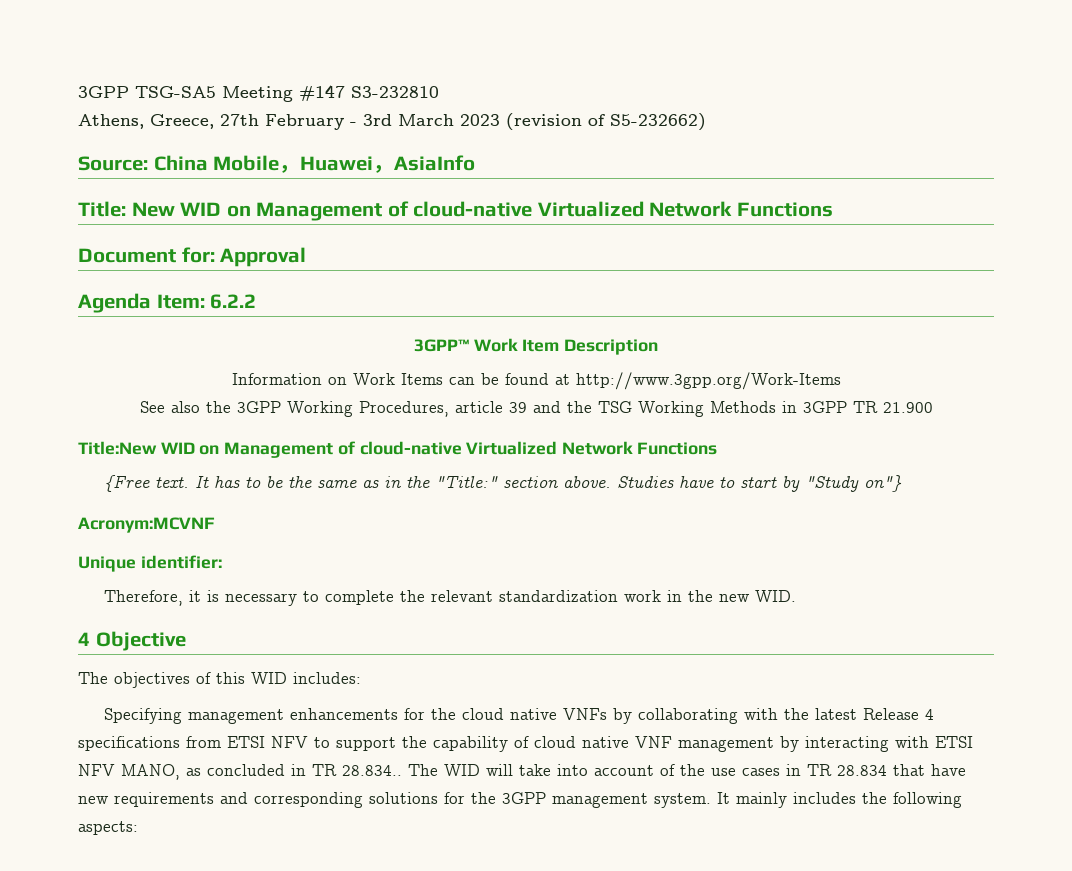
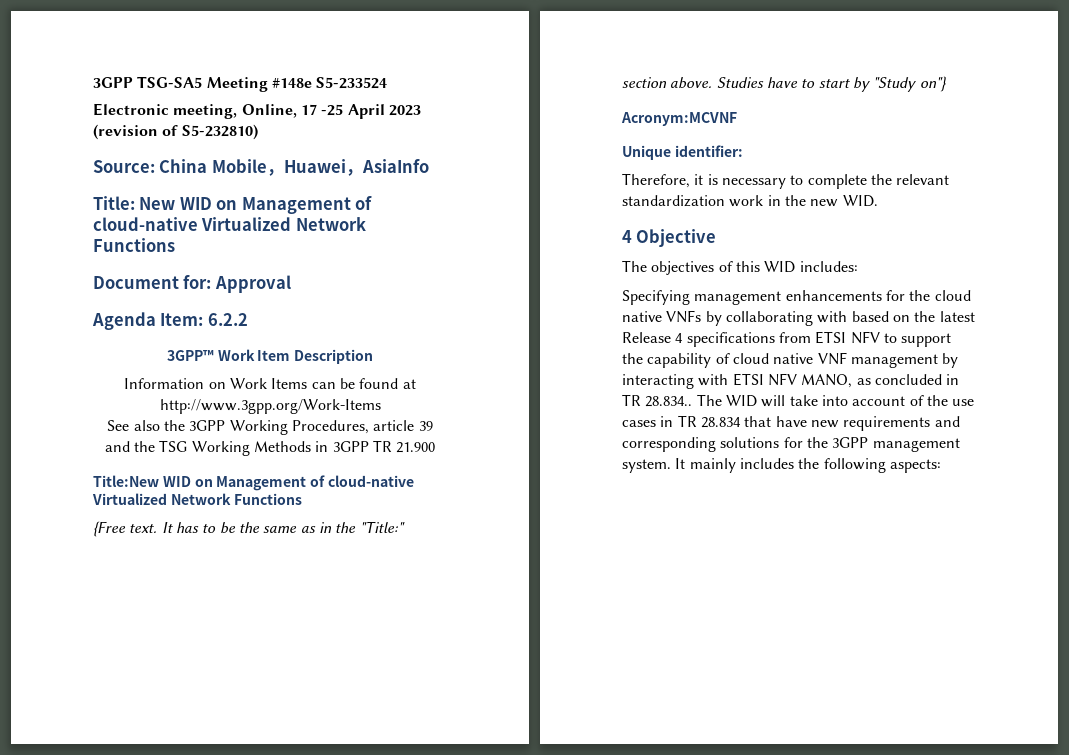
- 3GPP TSG-SA5 Meeting #147 S3-232810
- Athens, Greece, 27th February - 3rd March 2023 (revision of S5-232662)
+ 3GPP TSG-SA5 Meeting #148e S5-233524
+ Electronic meeting, Online, 17 -25 April 2023 (revision of S5-232810)
- Specifying management enhancements for the cloud native VNFs by collaborating with the latest Release 4 specifications from ETSI NFV to support the capability of cloud native VNF management by interacting with ETSI NFV MANO, as concluded in TR 28.834..
+ Specifying management enhancements for the cloud native VNFs by collaborating with based on the latest Release 4 specifications from ETSI NFV to support the capability of cloud native VNF management by interacting with ETSI NFV MANO, as concluded in TR 28.834..

